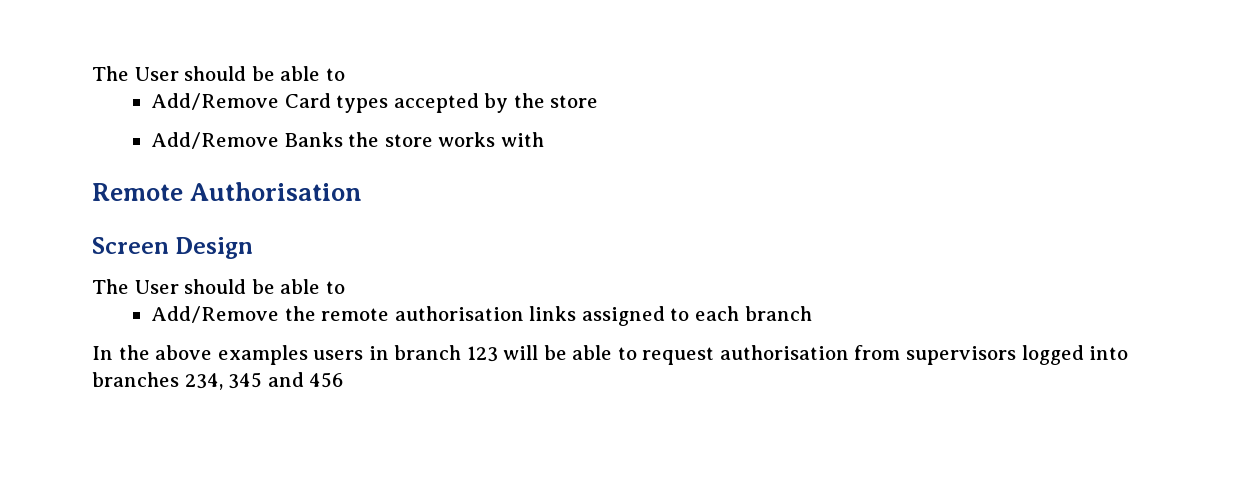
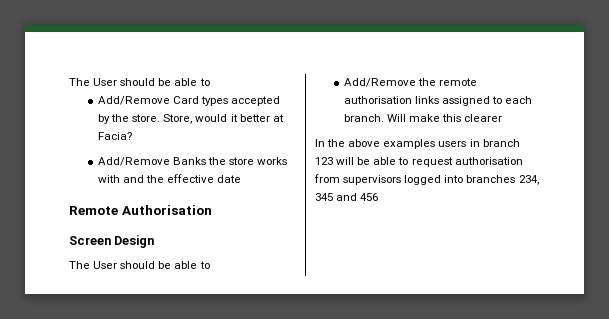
- Add/Remove Card types accepted by the store
+ Add/Remove Card types accepted by the store. Store, would it better at Facia?
- Add/Remove Banks the store works with
+ Add/Remove Banks the store works with and the effective date
- Add/Remove the remote authorisation links assigned to each branch
+ Add/Remove the remote authorisation links assigned to each branch. Will make this clearer

